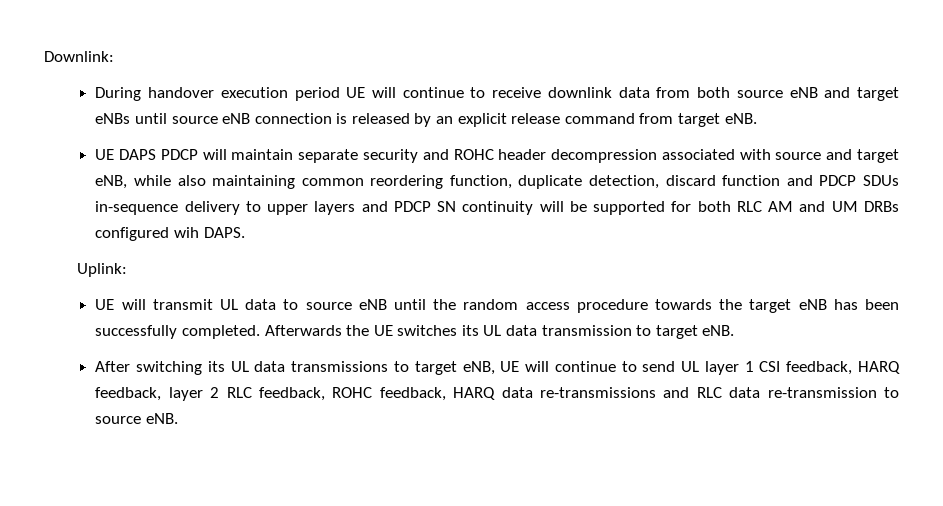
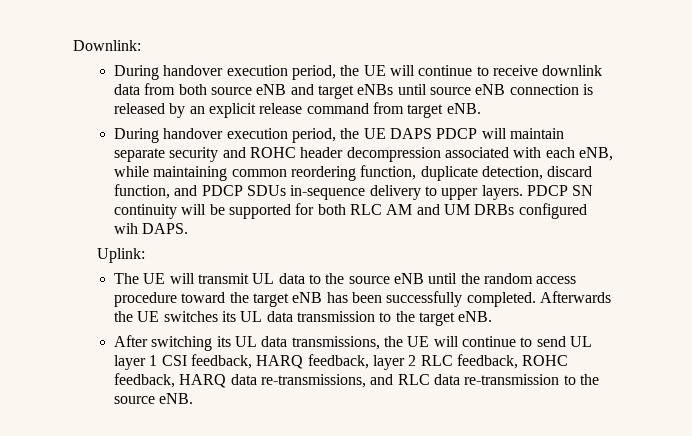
- During handover execution period UE will continue to receive downlink data from both source eNB and target eNBs until source eNB connection is released by an explicit release command from target eNB.
+ During handover execution period, the UE will continue to receive downlink data from both source eNB and target eNBs until source eNB connection is released by an explicit release command from target eNB.
- UE DAPS PDCP will maintain separate security and ROHC header decompression associated with source and target eNB, while also maintaining common reordering function, duplicate detection, discard function and PDCP SDUs in-sequence delivery to upper layers and PDCP SN continuity will be supported for both RLC AM and UM DRBs configured wih DAPS.
+ During handover execution period, the UE DAPS PDCP will maintain separate security and ROHC header decompression associated with each eNB, while maintaining common reordering function, duplicate detection, discard function, and PDCP SDUs in-sequence delivery to upper layers. PDCP SN continuity will be supported for both RLC AM and UM DRBs configured wih DAPS.
- UE will transmit UL data to source eNB until the random access procedure towards the target eNB has been successfully completed.
+ The UE will transmit UL data to the source eNB until the random access procedure toward the target eNB has been successfully completed.
- Afterwards the UE switches its UL data transmission to target eNB.
+ Afterwards the UE switches its UL data transmission to the target eNB.
- After switching its UL data transmissions to target eNB, UE will continue to send UL layer 1 CSI feedback, HARQ feedback, layer 2 RLC feedback, ROHC feedback, HARQ data re-transmissions and RLC data re-transmission to source eNB.
+ After switching its UL data transmissions, the UE will continue to send UL layer 1 CSI feedback, HARQ feedback, layer 2 RLC feedback, ROHC feedback, HARQ data re-transmissions, and RLC data re-transmission to the source eNB.

